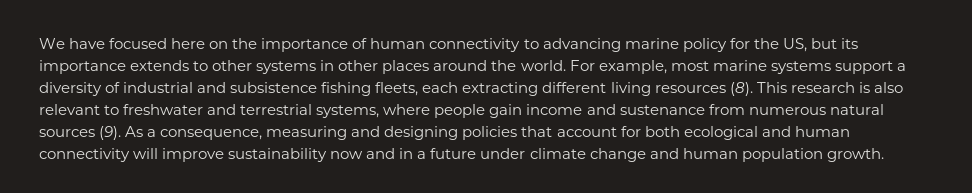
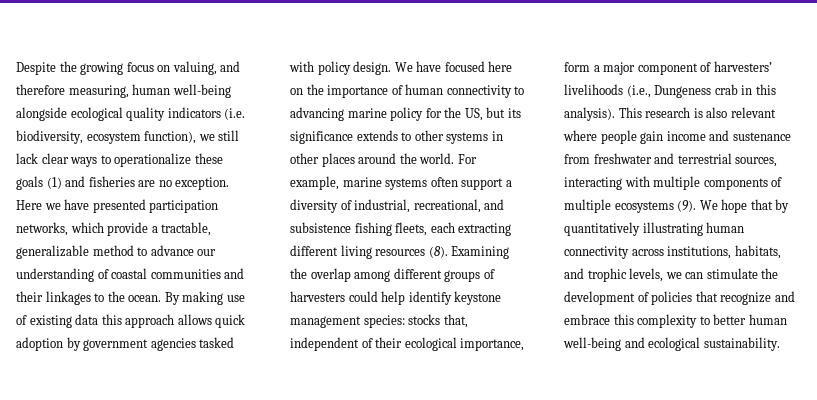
+ Despite the growing focus on valuing, and therefore measuring, human well-being alongside ecological quality indicators (i.e. biodiversity, ecosystem function), we still lack clear ways to operationalize these goals (1) and fisheries are no exception. Here we have presented participation networks, which provide a tractable, generalizable method to advance our understanding of coastal communities and their linkages to the ocean. By making use of existing data this approach allows quick adoption by government agencies tasked with policy design.
- We have focused here on the importance of human connectivity to advancing marine policy for the US, but its importance extends to other systems in other places around the world.
+ We have focused here on the importance of human connectivity to advancing marine policy for the US, but its significance extends to other systems in other places around the world.
- For example, most marine systems support a diversity of industrial and subsistence fishing fleets, each extracting different living resources (8).
+ For example, marine systems often support a diversity of industrial, recreational, and subsistence fishing fleets, each extracting different living resources (8).
+ Examining the overlap among different groups of harvesters could help identify keystone management species: stocks that, independent of their ecological importance, form a major component of harvesters’ livelihoods (i.e., Dungeness crab in this analysis).
- This research is also relevant to freshwater and terrestrial systems, where people gain income and sustenance from numerous natural sources (9). As a consequence, measuring and designing policies that account for both ecological and human connectivity will improve sustainability now and in a future under climate change and human population growth.
+ This research is also relevant where people gain income and sustenance from freshwater and terrestrial sources, interacting with multiple components of multiple ecosystems (9). We hope that by quantitatively illustrating human connectivity across institutions, habitats, and trophic levels, we can stimulate the development of policies that recognize and embrace this complexity to better human well-being and ecological sustainability.

